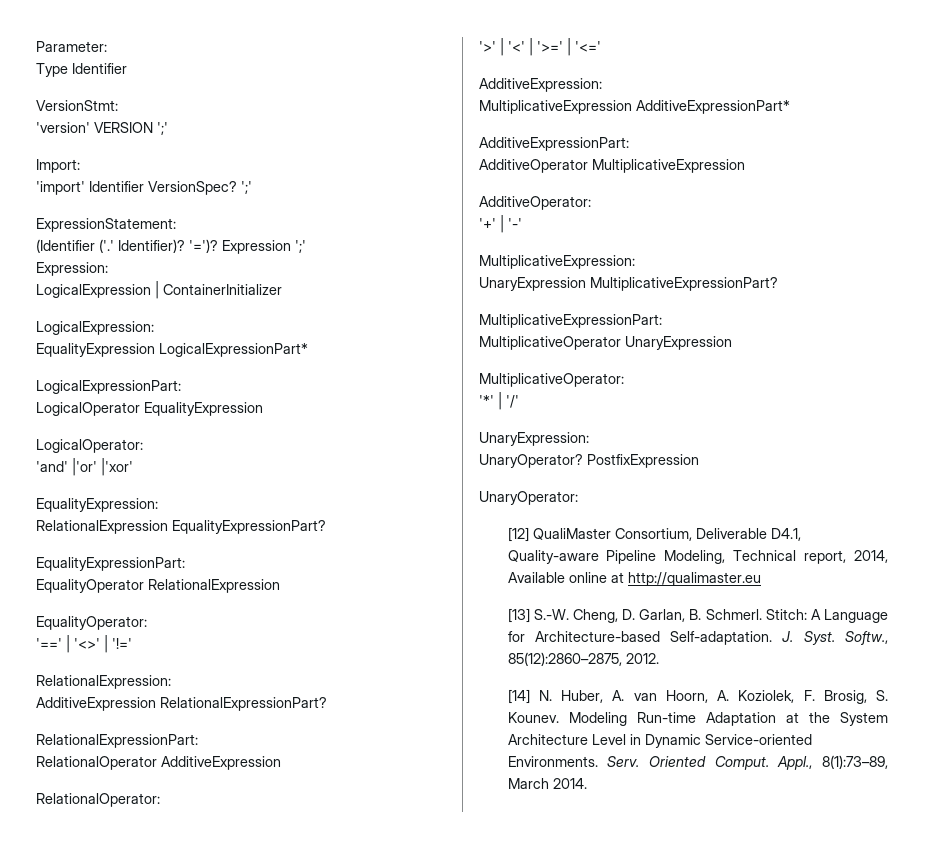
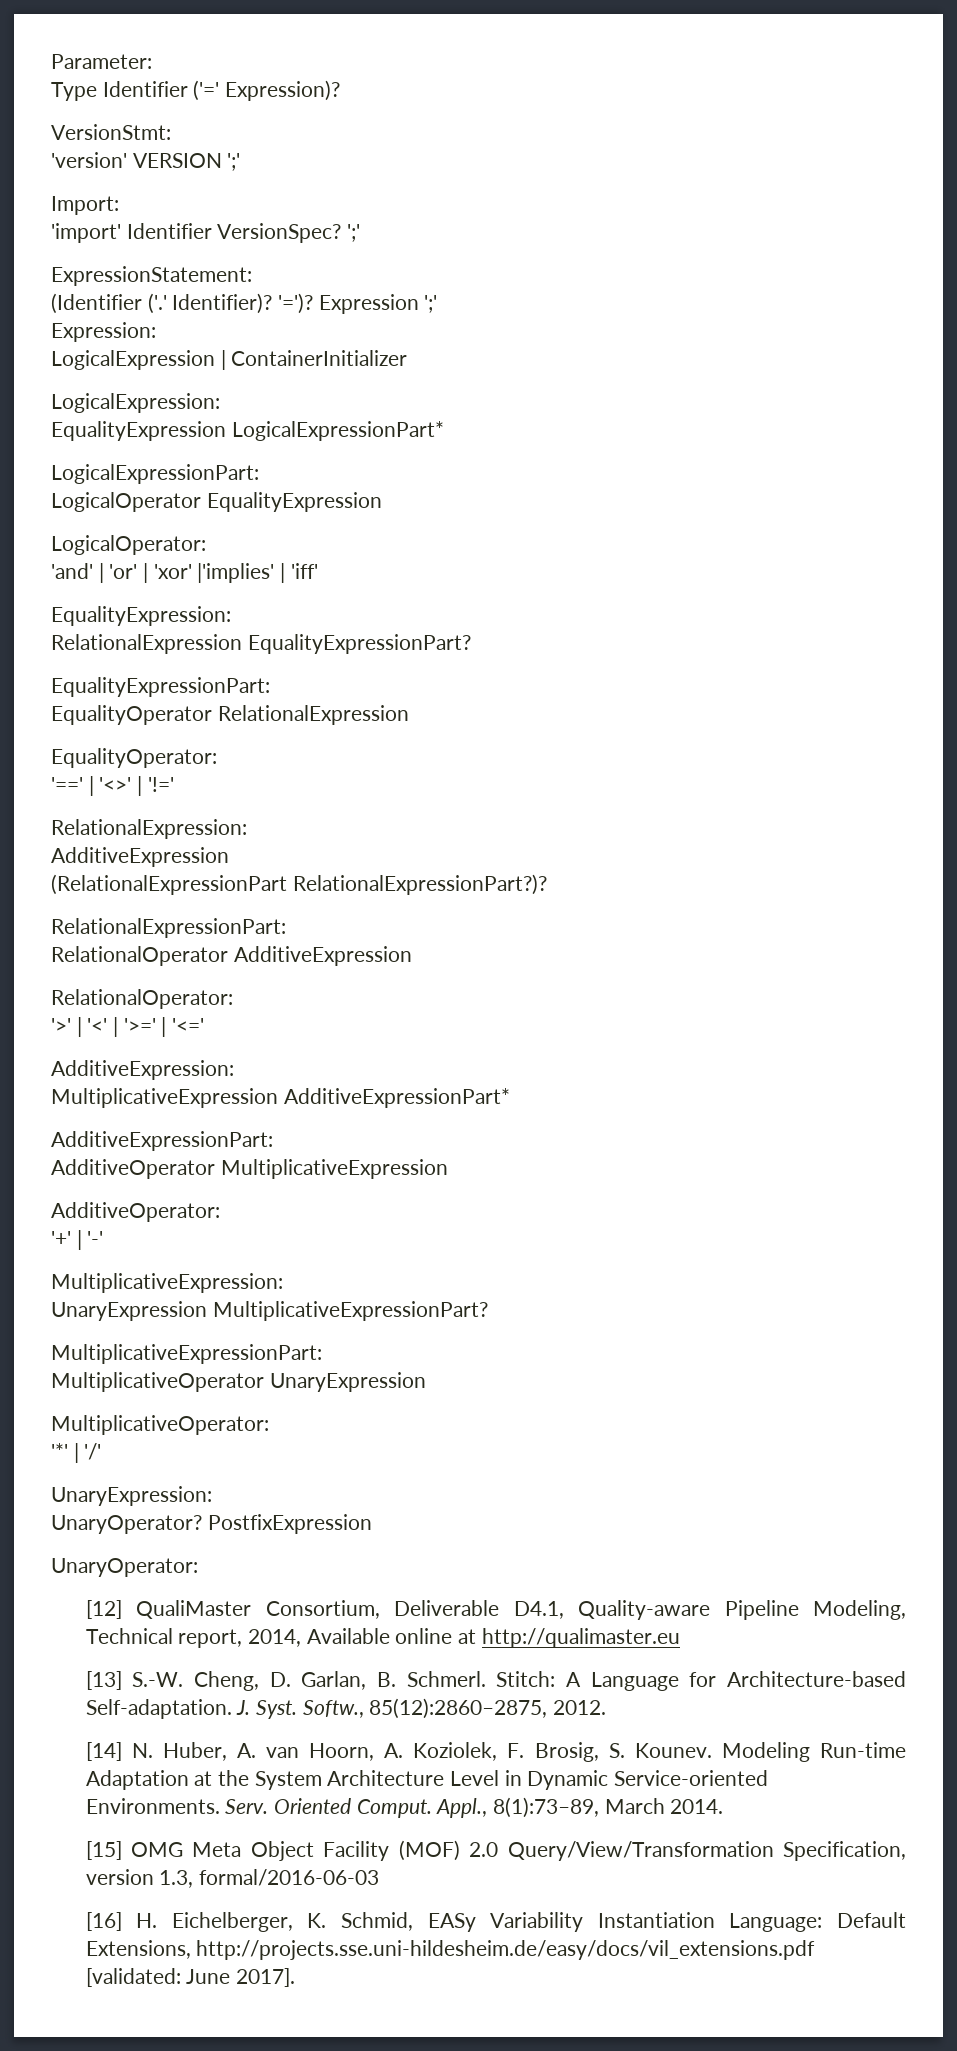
- Type Identifier
+ Type Identifier ('=' Expression)?
- 'and' |'or' |'xor'
+ 'and' | 'or' | 'xor' |'implies' | 'iff'
  RelationalExpression:
- AdditiveExpression RelationalExpressionPart?
+ AdditiveExpression
+ (RelationalExpressionPart RelationalExpressionPart?)?
+ [15] OMG Meta Object Facility (MOF) 2.0 Query/View/Transformation Specification, version 1.3, formal/2016-06-03
+ [16] H. Eichelberger, K. Schmid, EASy Variability Instantiation Language: Default Extensions, http://projects.sse.uni-hildesheim.de/easy/docs/vil_extensions.pdf [validated: June 2017].

